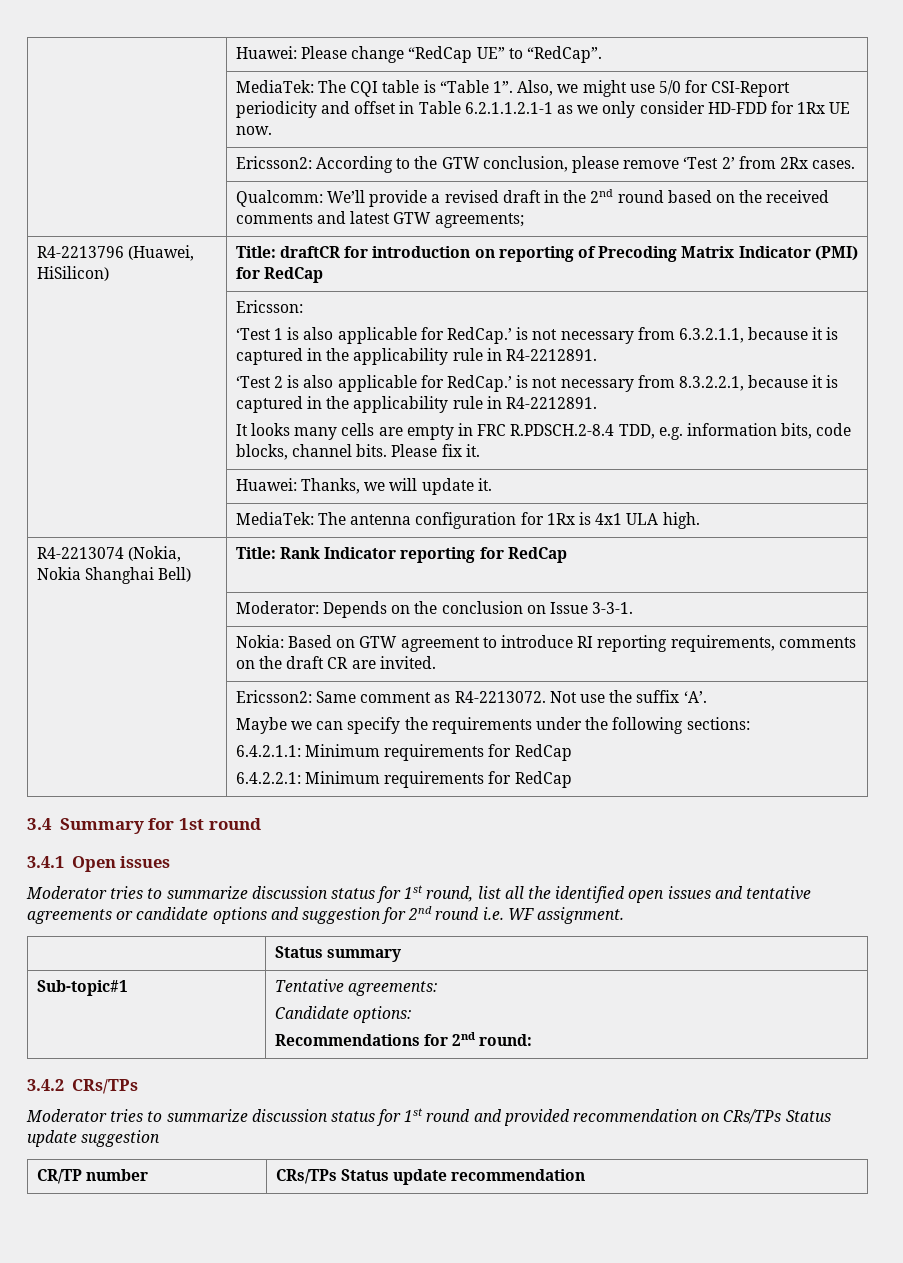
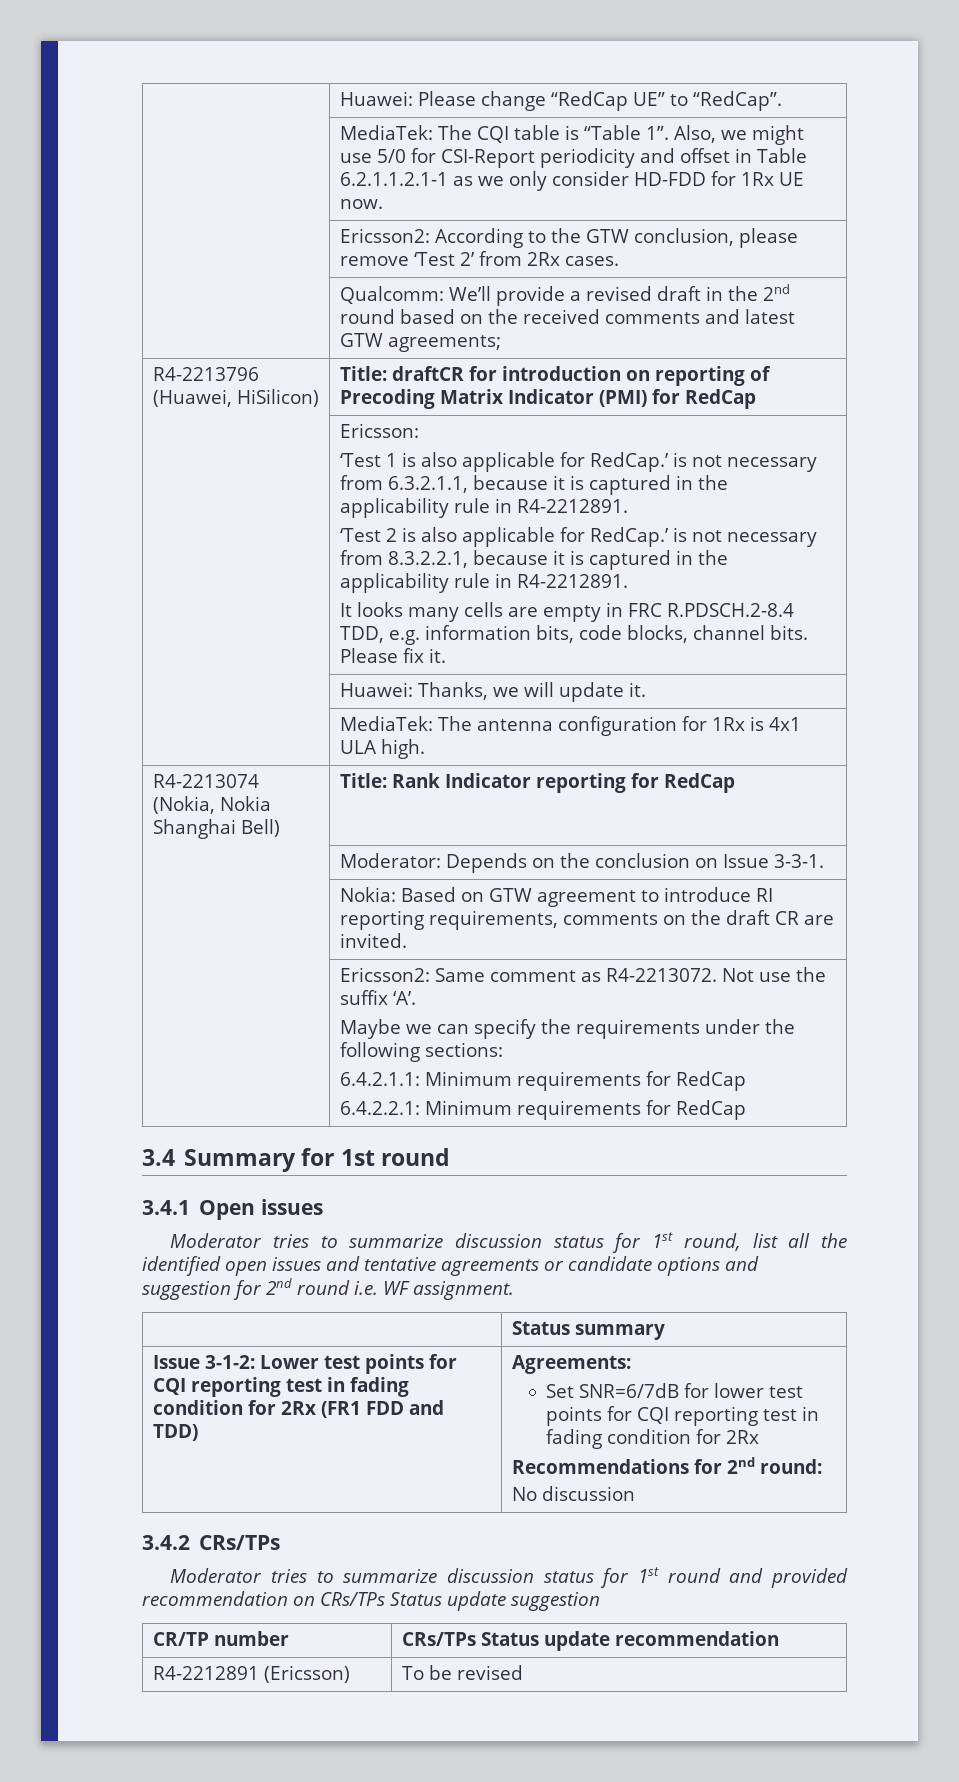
- Sub-topic#1 | Tentative agreements:
- Candidate options:
+ Issue 3-1-2: Lower test points for CQI reporting test in fading condition for 2Rx (FR1 FDD and TDD) | Agreements:
+ Set SNR=6/7dB for lower test points for CQI reporting test in fading condition for 2Rx
  Recommendations for 2nd round:
+ No discussion
+ R4-2212891 (Ericsson) | To be revised

